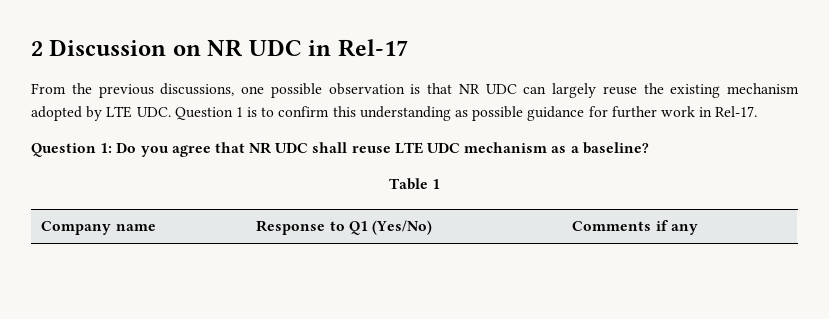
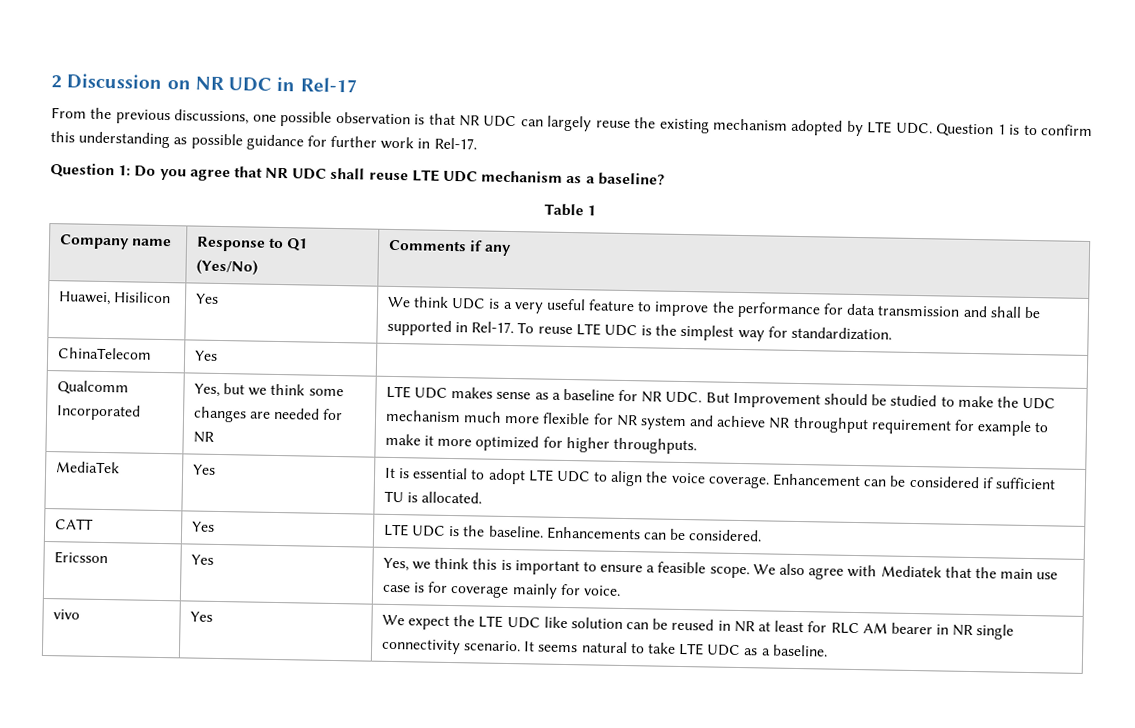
+ Huawei, Hisilicon | Yes | We think UDC is a very useful feature to improve the performance for data transmission and shall be supported in Rel-17. To reuse LTE UDC is the simplest way for standardization.
+ ChinaTelecom | Yes |
+ Qualcomm Incorporated | Yes, but we think some changes are needed for NR | LTE UDC makes sense as a baseline for NR UDC. But Improvement should be studied to make the UDC mechanism much more flexible for NR system and achieve NR throughput requirement for example to make it more optimized for higher throughputs.
+ MediaTek | Yes | It is essential to adopt LTE UDC to align the voice coverage. Enhancement can be considered if sufficient TU is allocated.
+ CATT | Yes | LTE UDC is the baseline. Enhancements can be considered.
+ Ericsson | Yes | Yes, we think this is important to ensure a feasible scope. We also agree with Mediatek that the main use case is for coverage mainly for voice.
+ vivo | Yes | We expect the LTE UDC like solution can be reused in NR at least for RLC AM bearer in NR single connectivity scenario. It seems natural to take LTE UDC as a baseline.

